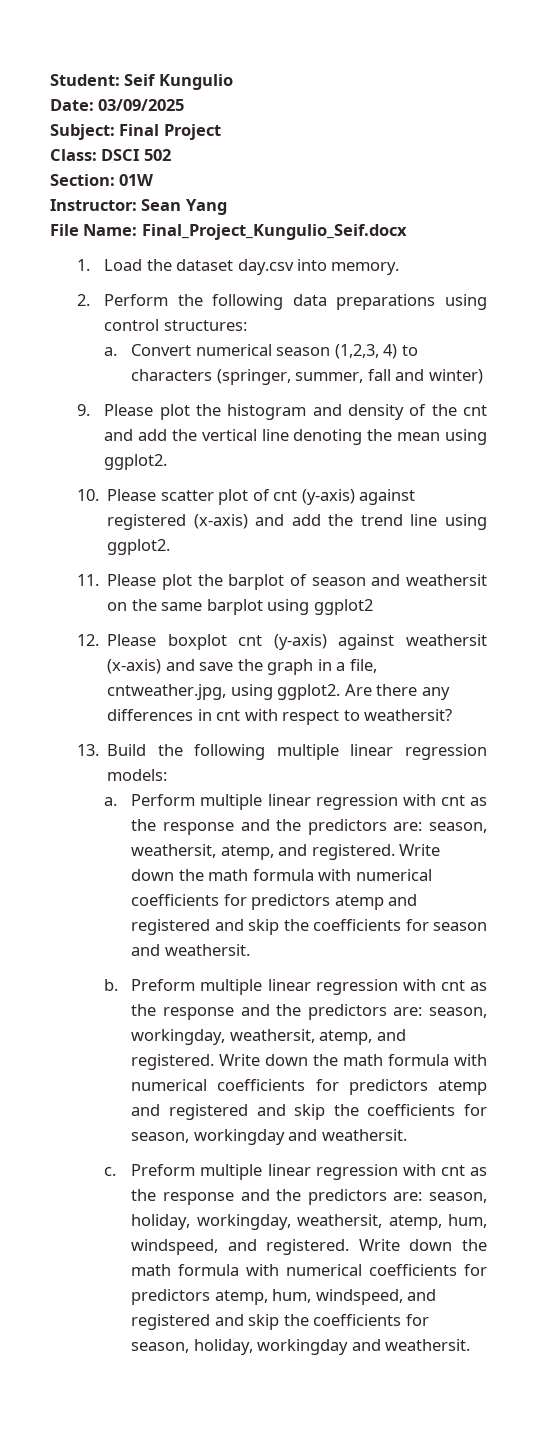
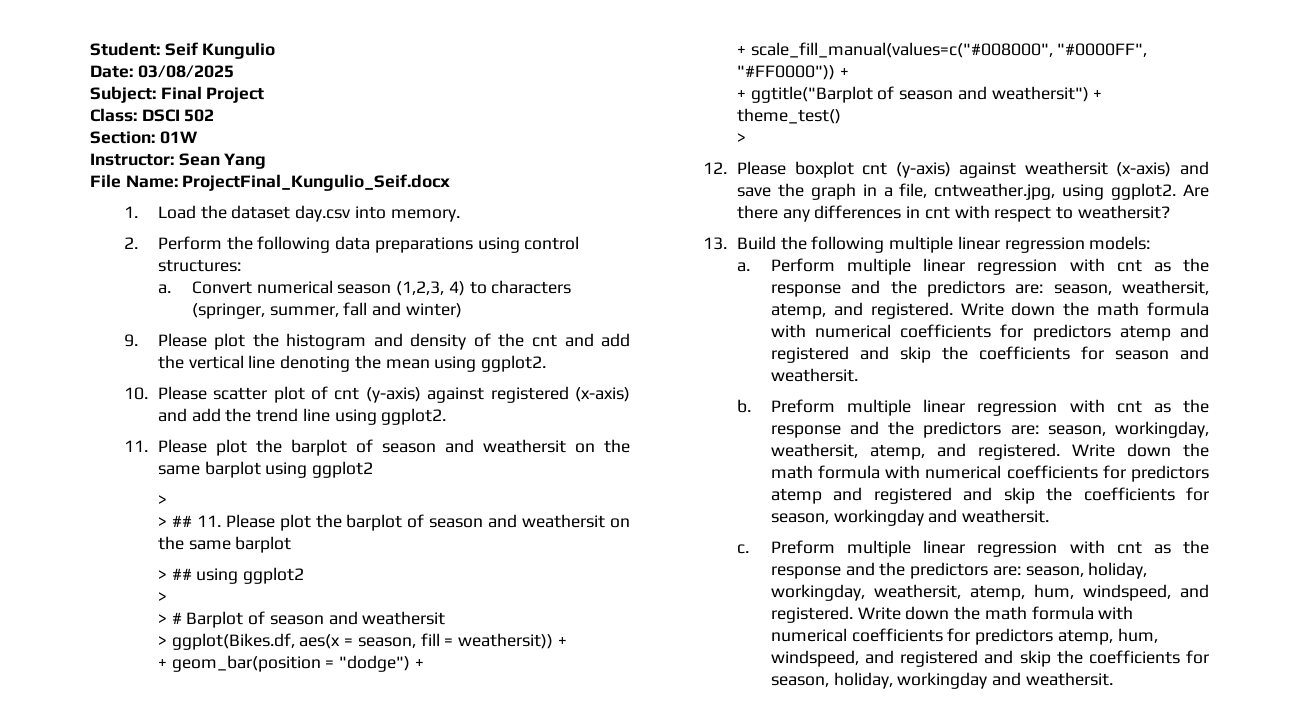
- Date: 03/09/2025
+ Date: 03/08/2025
- File Name: Final_Project_Kungulio_Seif.docx
+ File Name: ProjectFinal_Kungulio_Seif.docx
  11. Please plot the barplot of season and weathersit on the same barplot using ggplot2
+ >
+ > ## 11. Please plot the barplot of season and weathersit on the same barplot
+ > ## using ggplot2
+ >
+ > # Barplot of season and weathersit
+ > ggplot(Bikes.df, aes(x = season, fill = weathersit)) +
+ + geom_bar(position = "dodge") +
+ + scale_fill_manual(values=c("#008000", "#0000FF", "#FF0000")) +
+ + ggtitle("Barplot of season and weathersit") + theme_test()
+ >

